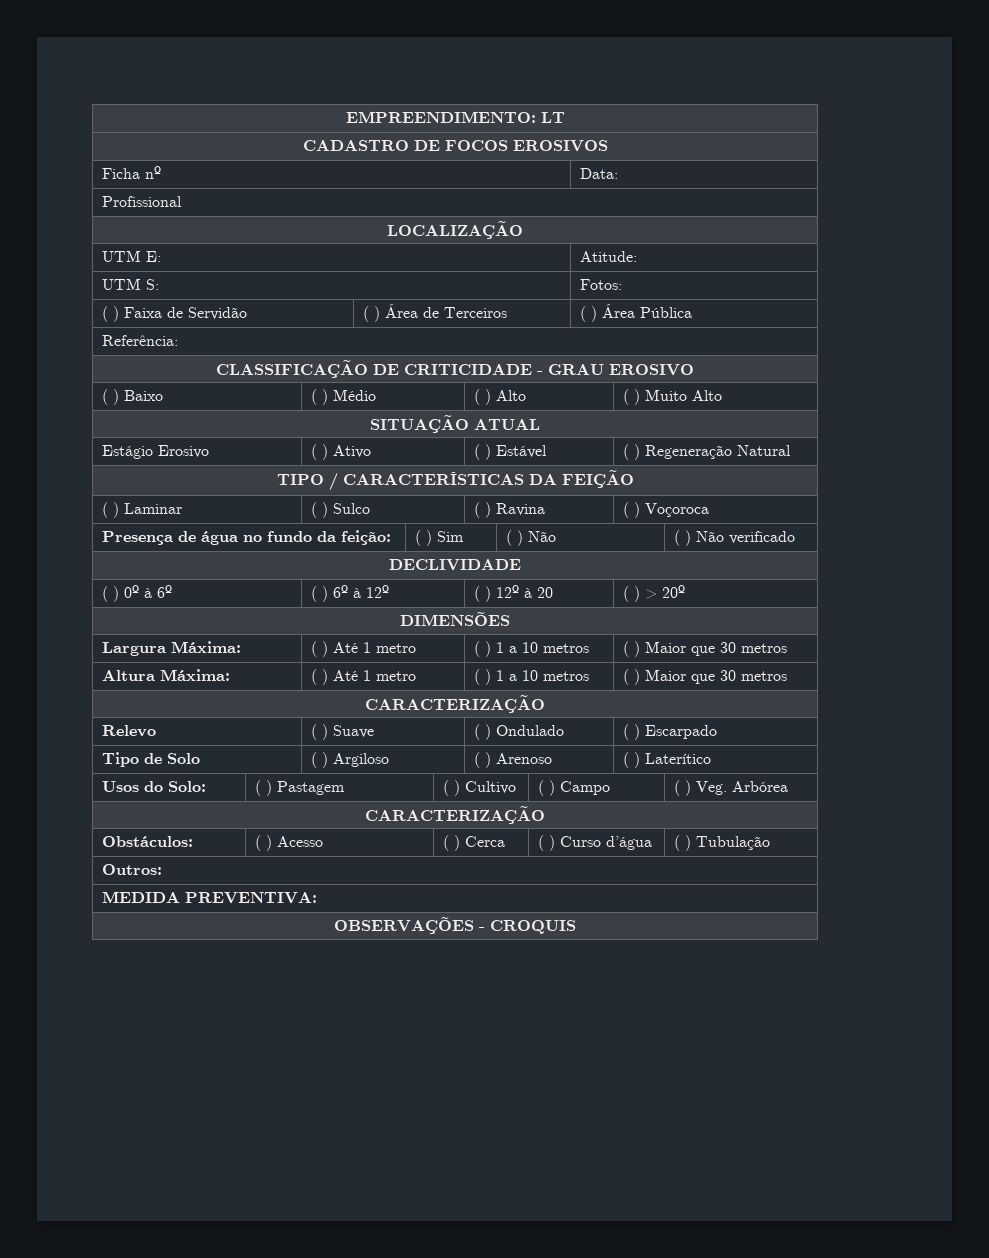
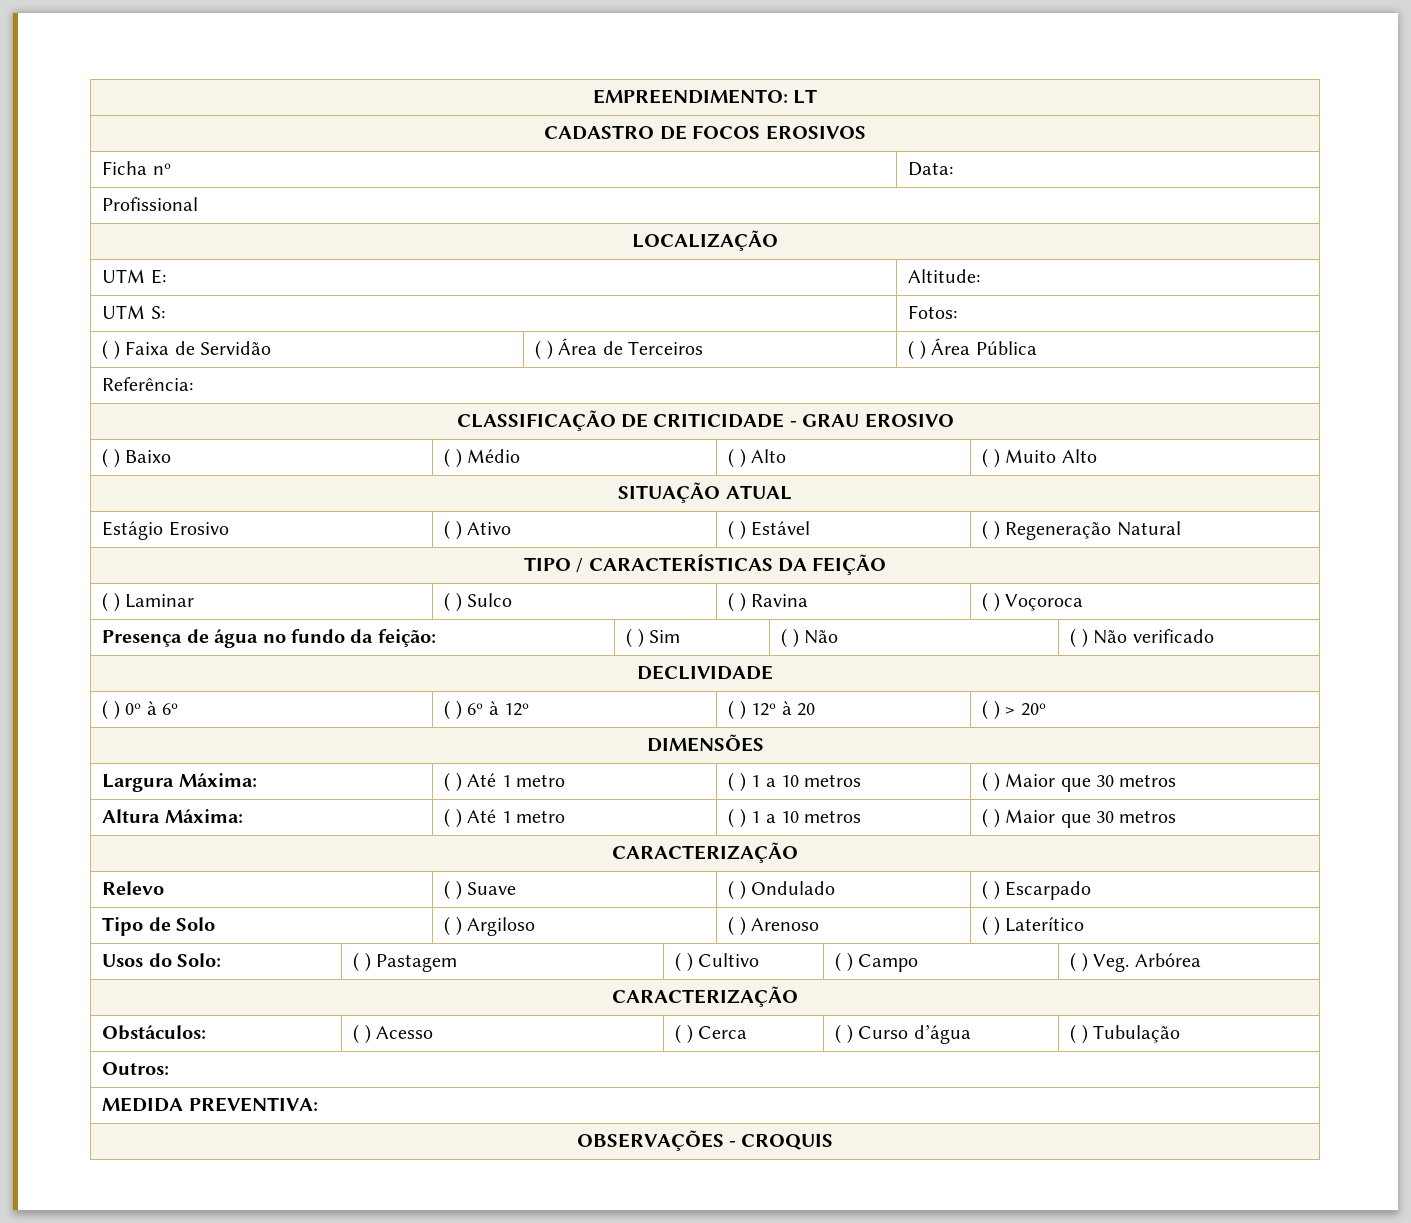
- UTM E: | Atitude:
+ UTM E: | Altitude:

